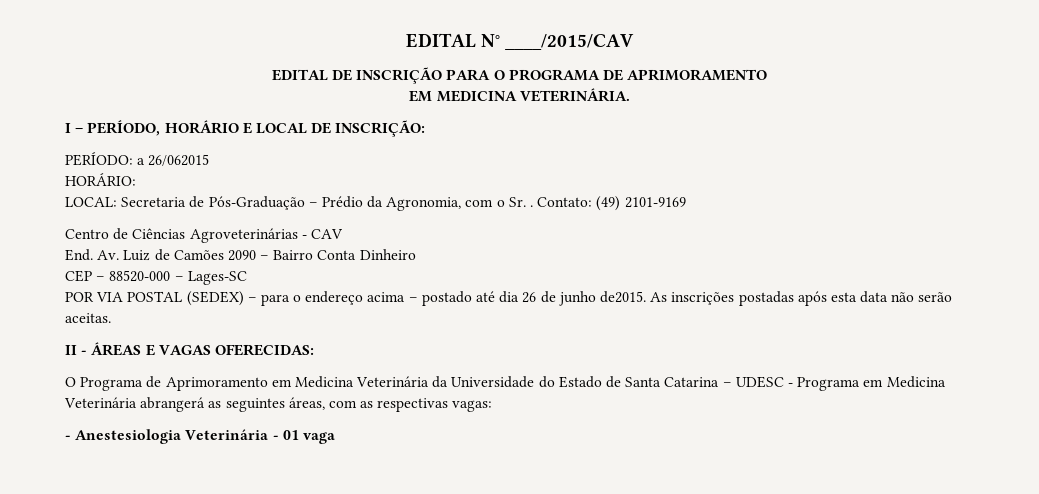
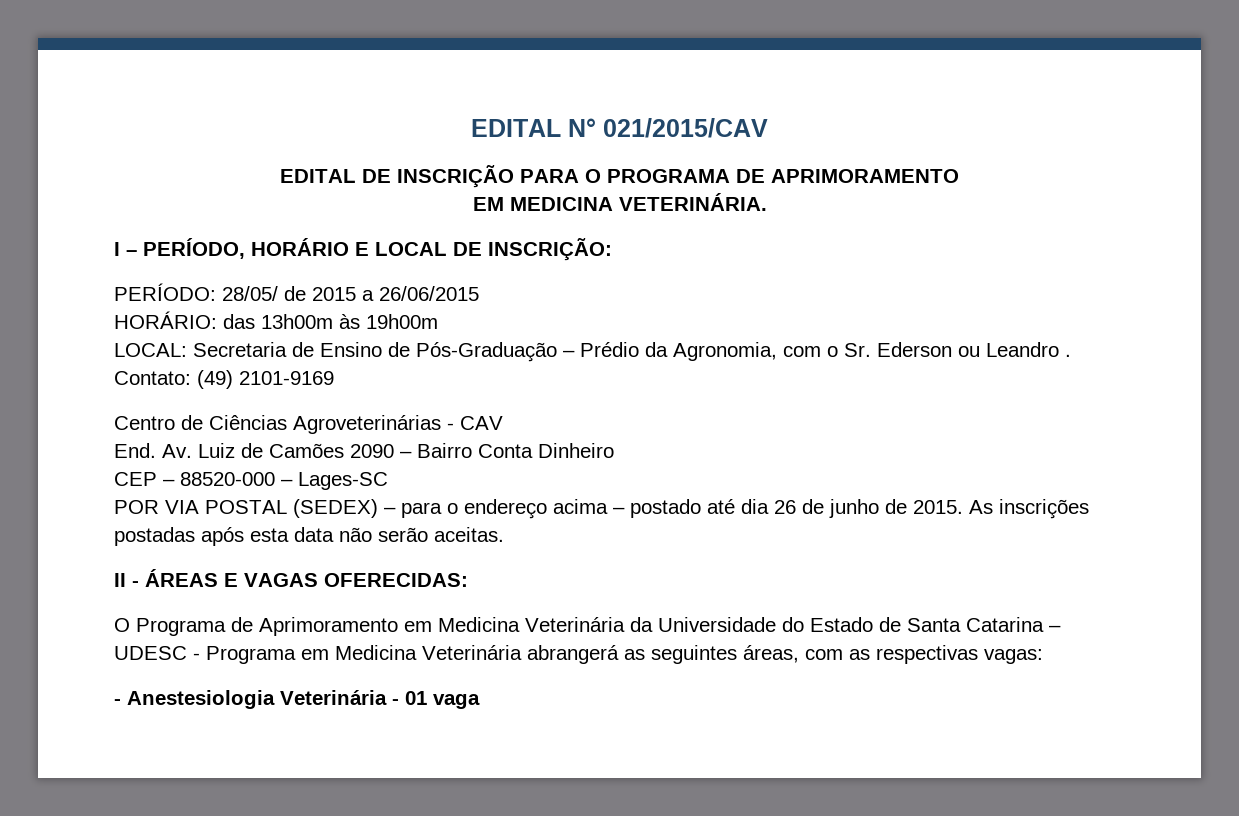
- EDITAL N° ____/2015/CAV
+ EDITAL N° 021/2015/CAV
- PERÍODO: a 26/062015
- HORÁRIO:
+ PERÍODO: 28/05/ de 2015 a 26/06/2015
+ HORÁRIO: das 13h00m às 19h00m
- LOCAL: Secretaria de Pós-Graduação – Prédio da Agronomia, com o Sr. .
+ LOCAL: Secretaria de Ensino de Pós-Graduação – Prédio da Agronomia, com o Sr. Ederson ou Leandro .
- POR VIA POSTAL (SEDEX) – para o endereço acima – postado até dia 26 de junho de2015.
+ POR VIA POSTAL (SEDEX) – para o endereço acima – postado até dia 26 de junho de 2015.

